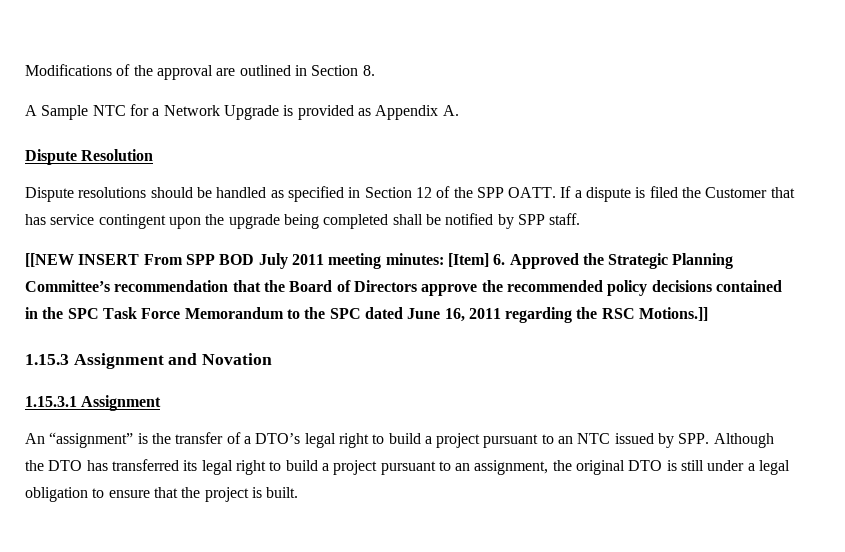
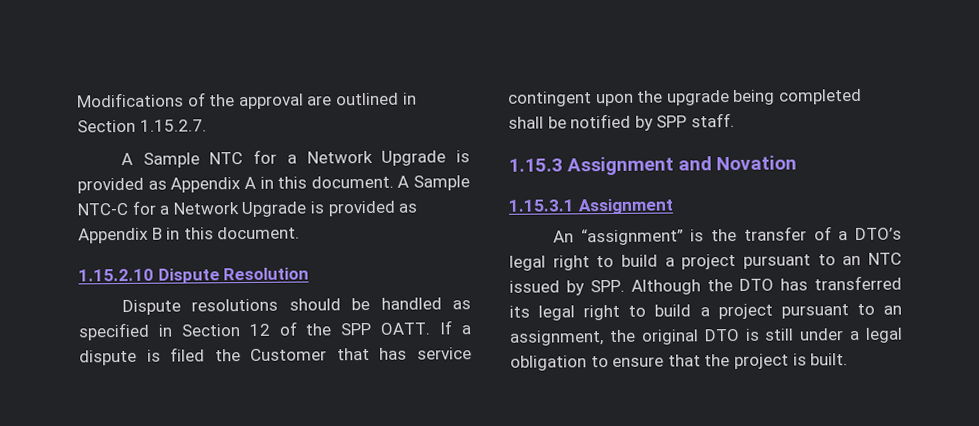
- Modifications of the approval are outlined in Section 8.
+ Modifications of the approval are outlined in Section 1.15.2.7.
- A Sample NTC for a Network Upgrade is provided as Appendix A.
- Dispute Resolution
+ A Sample NTC for a Network Upgrade is provided as Appendix A in this document. A Sample NTC-C for a Network Upgrade is provided as Appendix B in this document.
+ 1.15.2.10 Dispute Resolution
- [[NEW INSERT From SPP BOD July 2011 meeting minutes: [Item] 6. Approved the Strategic Planning Committee’s recommendation that the Board of Directors approve the recommended policy decisions contained in the SPC Task Force Memorandum to the SPC dated June 16, 2011 regarding the RSC Motions.]]

